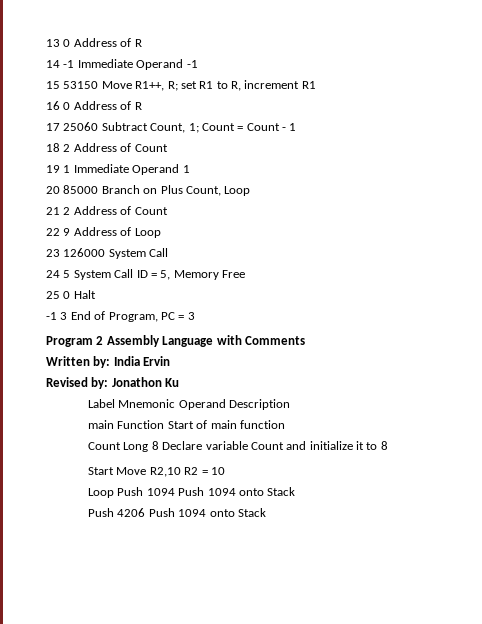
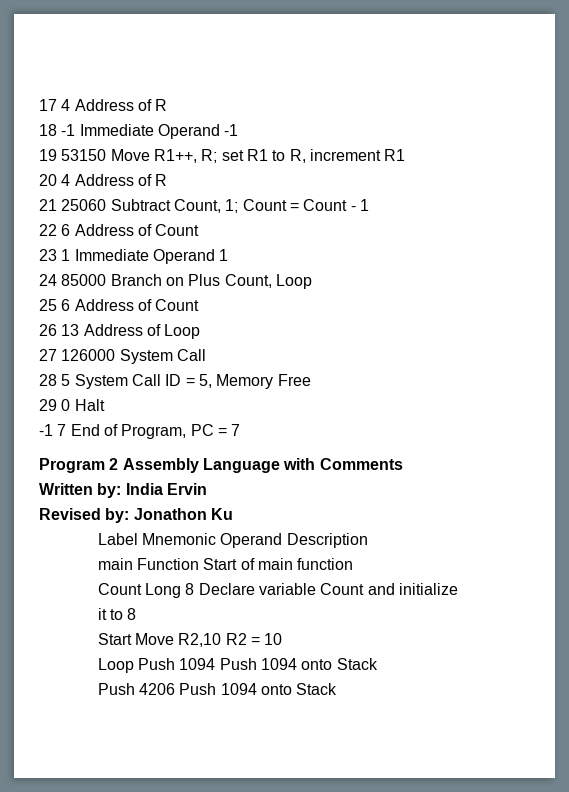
- 13 0 Address of R
- 14 -1 Immediate Operand -1
+ 17 4 Address of R
+ 18 -1 Immediate Operand -1
- 15 53150 Move R1++, R; set R1 to R, increment R1
+ 19 53150 Move R1++, R; set R1 to R, increment R1
- 16 0 Address of R
- 17 25060 Subtract Count, 1; Count = Count - 1
+ 20 4 Address of R
+ 21 25060 Subtract Count, 1; Count = Count - 1
- 18 2 Address of Count
- 19 1 Immediate Operand 1
+ 22 6 Address of Count
+ 23 1 Immediate Operand 1
- 20 85000 Branch on Plus Count, Loop
+ 24 85000 Branch on Plus Count, Loop
- 21 2 Address of Count
- 22 9 Address of Loop
+ 25 6 Address of Count
+ 26 13 Address of Loop
- 23 126000 System Call
+ 27 126000 System Call
- 24 5 System Call ID = 5, Memory Free
+ 28 5 System Call ID = 5, Memory Free
- 25 0 Halt
+ 29 0 Halt
- -1 3 End of Program, PC = 3
+ -1 7 End of Program, PC = 7

